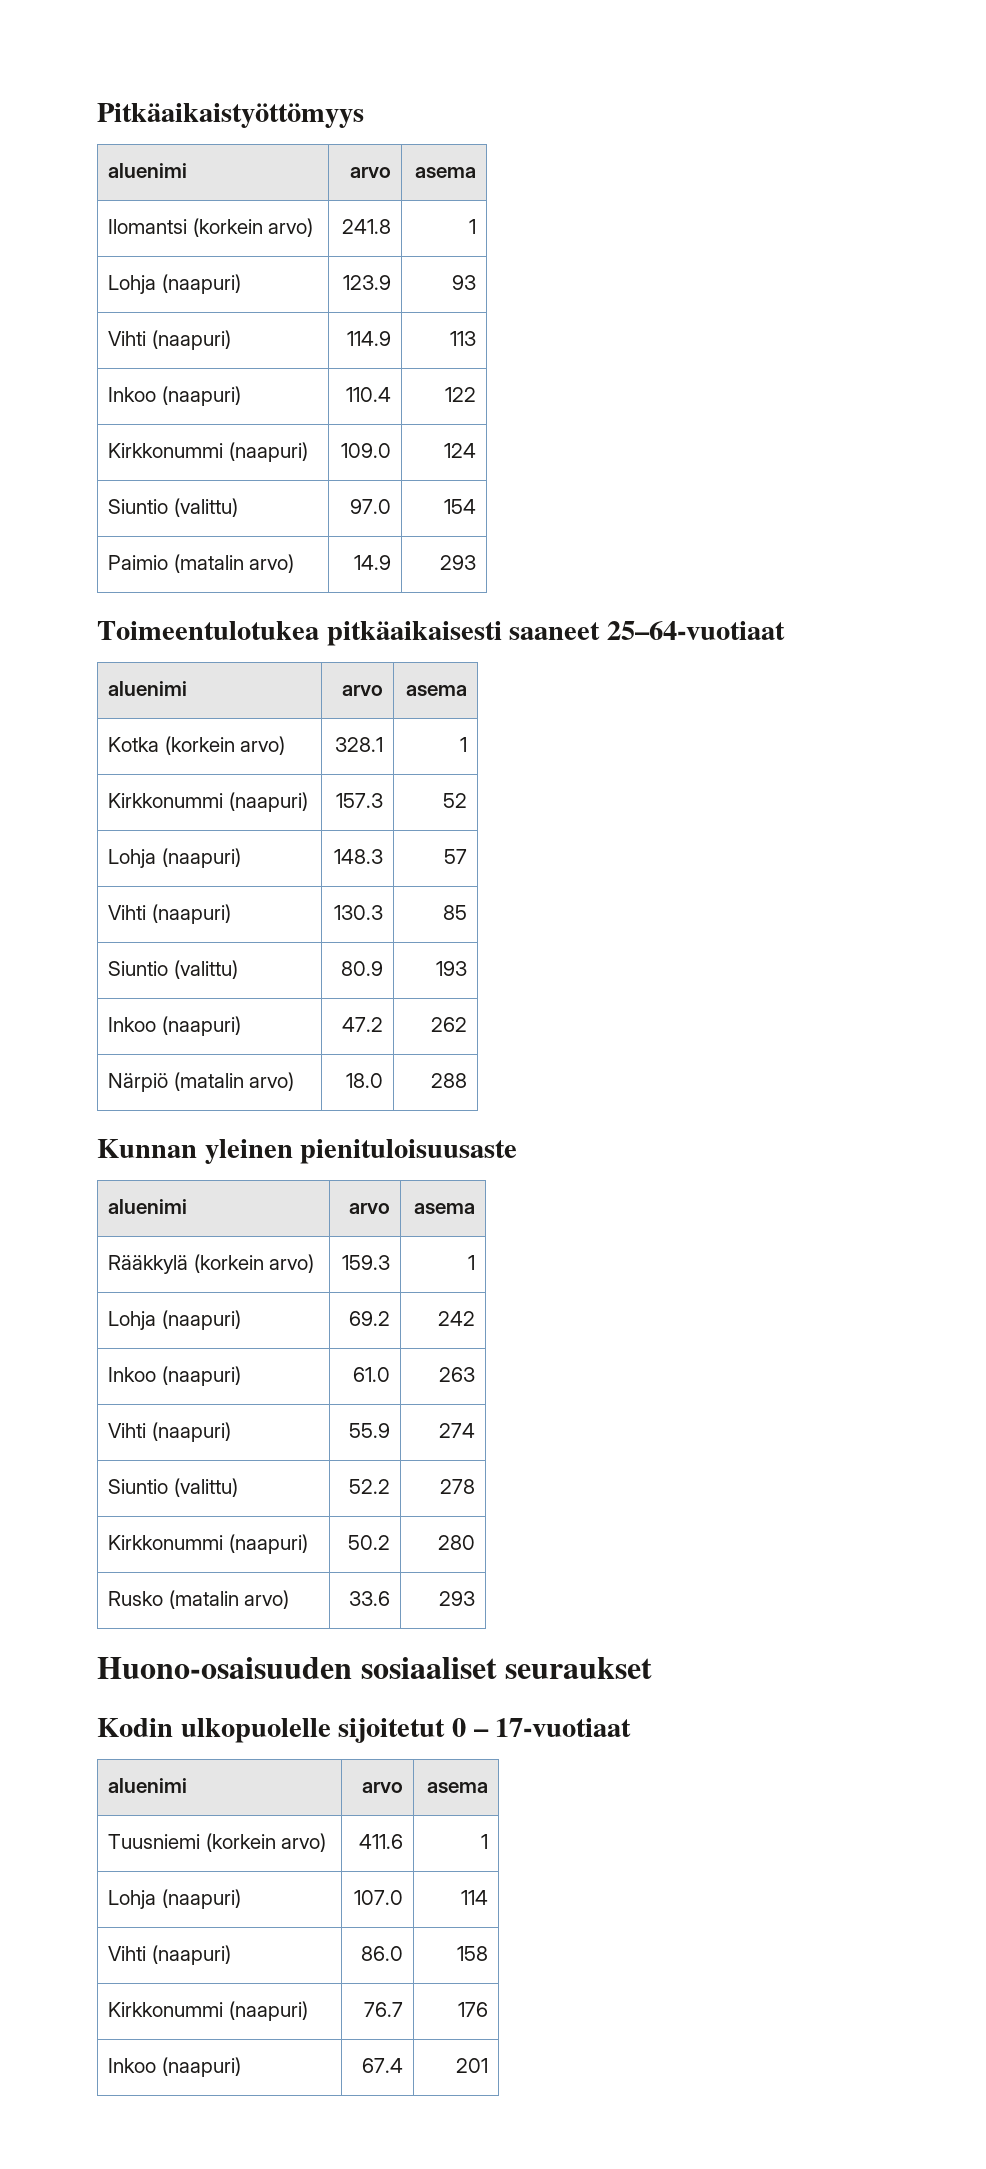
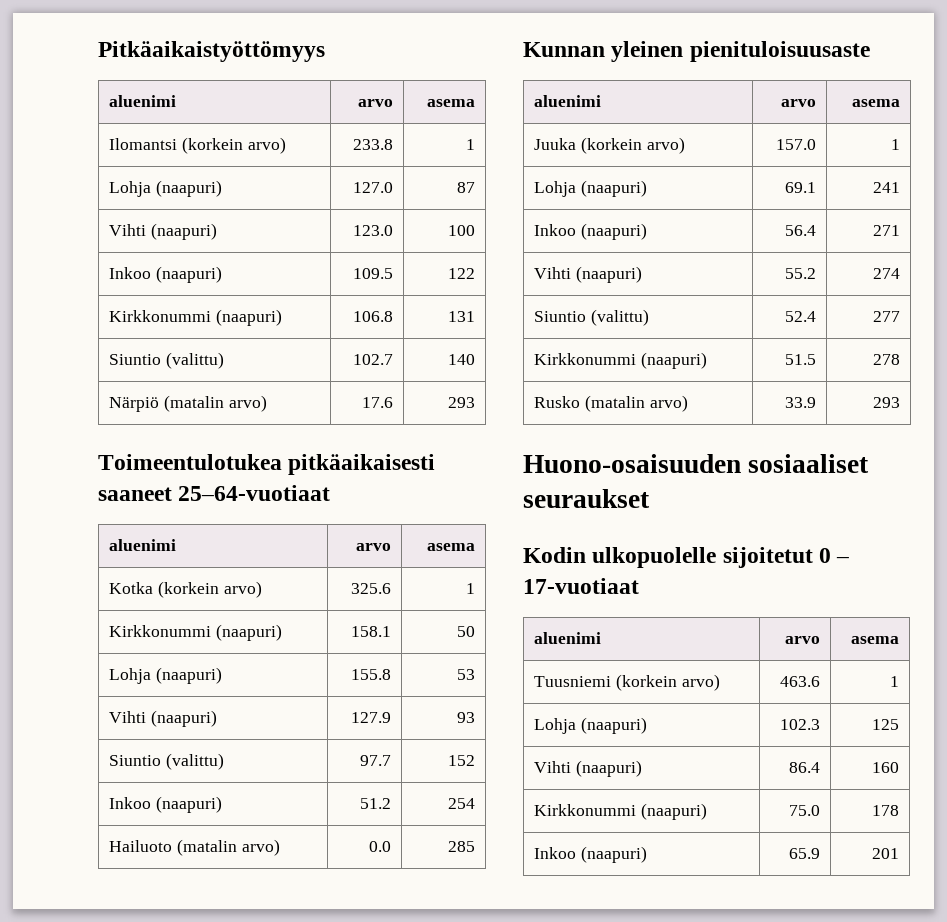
- Ilomantsi (korkein arvo) | 241.8 | 1
- Lohja (naapuri) | 123.9 | 93
- Vihti (naapuri) | 114.9 | 113
- Inkoo (naapuri) | 110.4 | 122
+ Ilomantsi (korkein arvo) | 233.8 | 1
+ Lohja (naapuri) | 127.0 | 87
+ Vihti (naapuri) | 123.0 | 100
+ Inkoo (naapuri) | 109.5 | 122
- Kirkkonummi (naapuri) | 109.0 | 124
- Siuntio (valittu) | 97.0 | 154
- Paimio (matalin arvo) | 14.9 | 293
+ Kirkkonummi (naapuri) | 106.8 | 131
+ Siuntio (valittu) | 102.7 | 140
+ Närpiö (matalin arvo) | 17.6 | 293
- Kotka (korkein arvo) | 328.1 | 1
+ Kotka (korkein arvo) | 325.6 | 1
- Kirkkonummi (naapuri) | 157.3 | 52
- Lohja (naapuri) | 148.3 | 57
- Vihti (naapuri) | 130.3 | 85
- Siuntio (valittu) | 80.9 | 193
- Inkoo (naapuri) | 47.2 | 262
- Närpiö (matalin arvo) | 18.0 | 288
+ Kirkkonummi (naapuri) | 158.1 | 50
+ Lohja (naapuri) | 155.8 | 53
+ Vihti (naapuri) | 127.9 | 93
+ Siuntio (valittu) | 97.7 | 152
+ Inkoo (naapuri) | 51.2 | 254
+ Hailuoto (matalin arvo) | 0.0 | 285
- Rääkkylä (korkein arvo) | 159.3 | 1
- Lohja (naapuri) | 69.2 | 242
- Inkoo (naapuri) | 61.0 | 263
- Vihti (naapuri) | 55.9 | 274
+ Juuka (korkein arvo) | 157.0 | 1
+ Lohja (naapuri) | 69.1 | 241
+ Inkoo (naapuri) | 56.4 | 271
+ Vihti (naapuri) | 55.2 | 274
- Siuntio (valittu) | 52.2 | 278
- Kirkkonummi (naapuri) | 50.2 | 280
+ Siuntio (valittu) | 52.4 | 277
+ Kirkkonummi (naapuri) | 51.5 | 278
- Rusko (matalin arvo) | 33.6 | 293
+ Rusko (matalin arvo) | 33.9 | 293
- Tuusniemi (korkein arvo) | 411.6 | 1
- Lohja (naapuri) | 107.0 | 114
- Vihti (naapuri) | 86.0 | 158
- Kirkkonummi (naapuri) | 76.7 | 176
- Inkoo (naapuri) | 67.4 | 201
+ Tuusniemi (korkein arvo) | 463.6 | 1
+ Lohja (naapuri) | 102.3 | 125
+ Vihti (naapuri) | 86.4 | 160
+ Kirkkonummi (naapuri) | 75.0 | 178
+ Inkoo (naapuri) | 65.9 | 201

